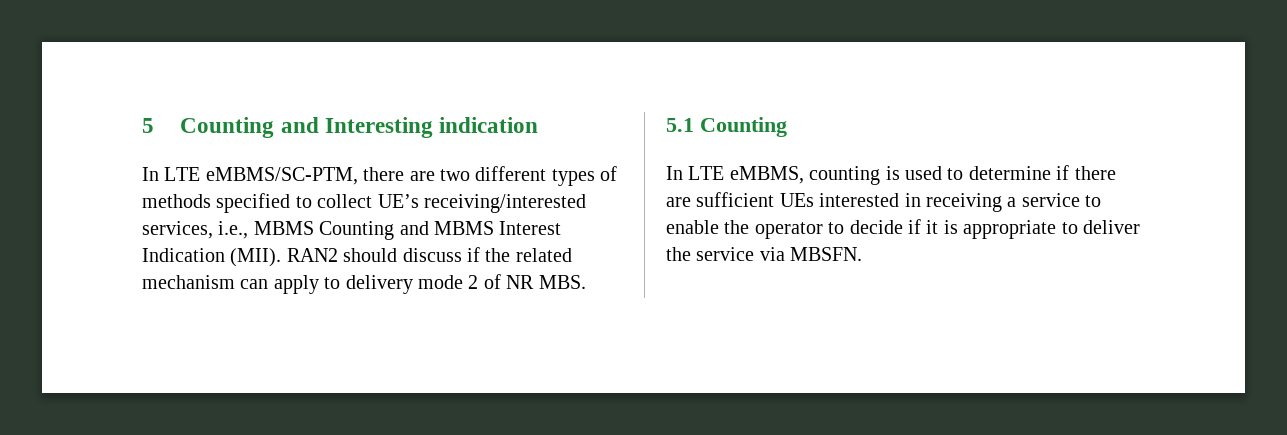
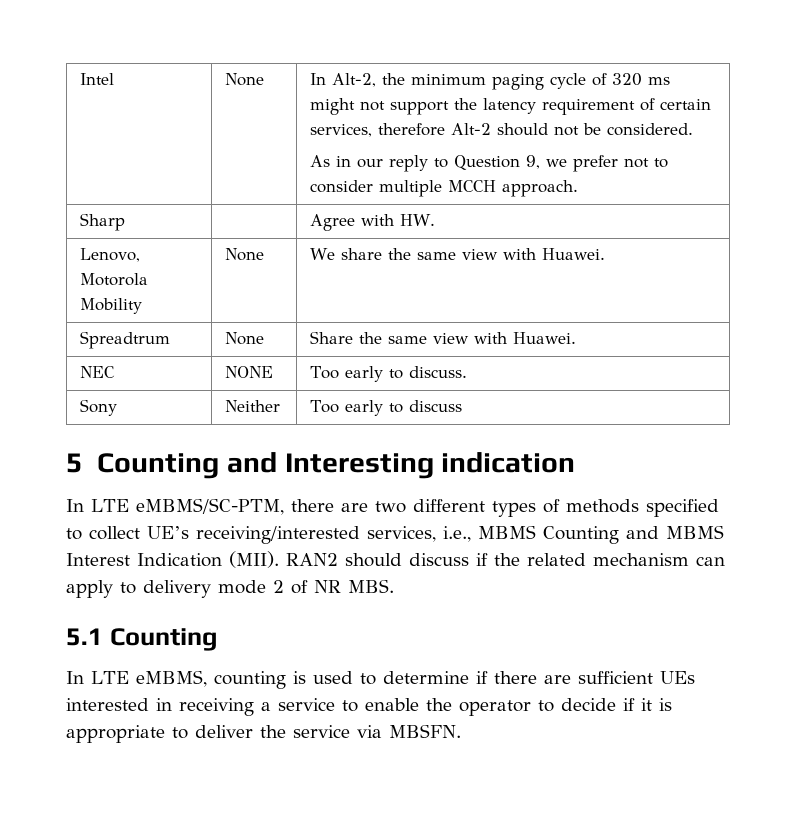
+ Intel | None | In Alt-2, the minimum paging cycle of 320 ms might not support the latency requirement of certain services, therefore Alt-2 should not be considered.
+ As in our reply to Question 9, we prefer not to consider multiple MCCH approach.
+ Sharp | | Agree with HW.
+ Lenovo, Motorola Mobility | None | We share the same view with Huawei.
+ Spreadtrum | None | Share the same view with Huawei.
+ NEC | NONE | Too early to discuss.
+ Sony | Neither | Too early to discuss

